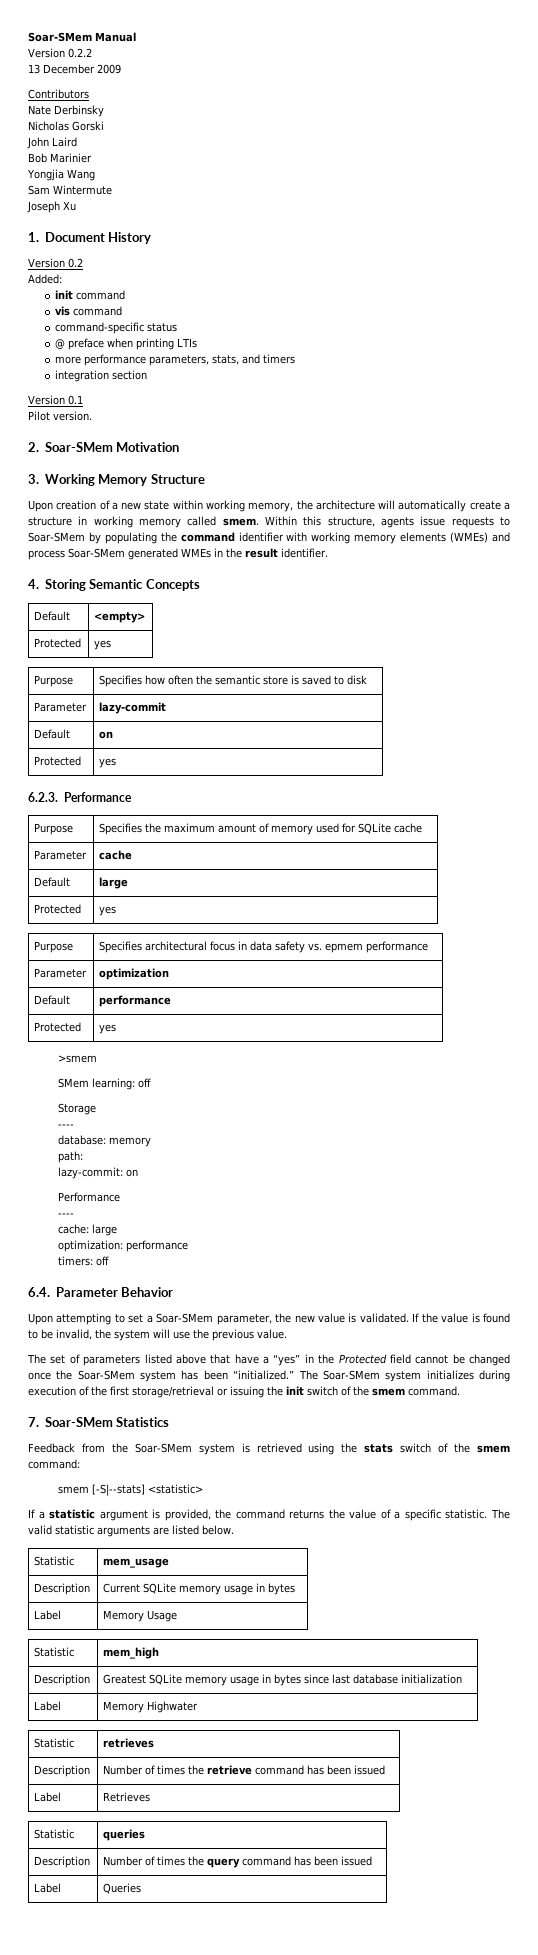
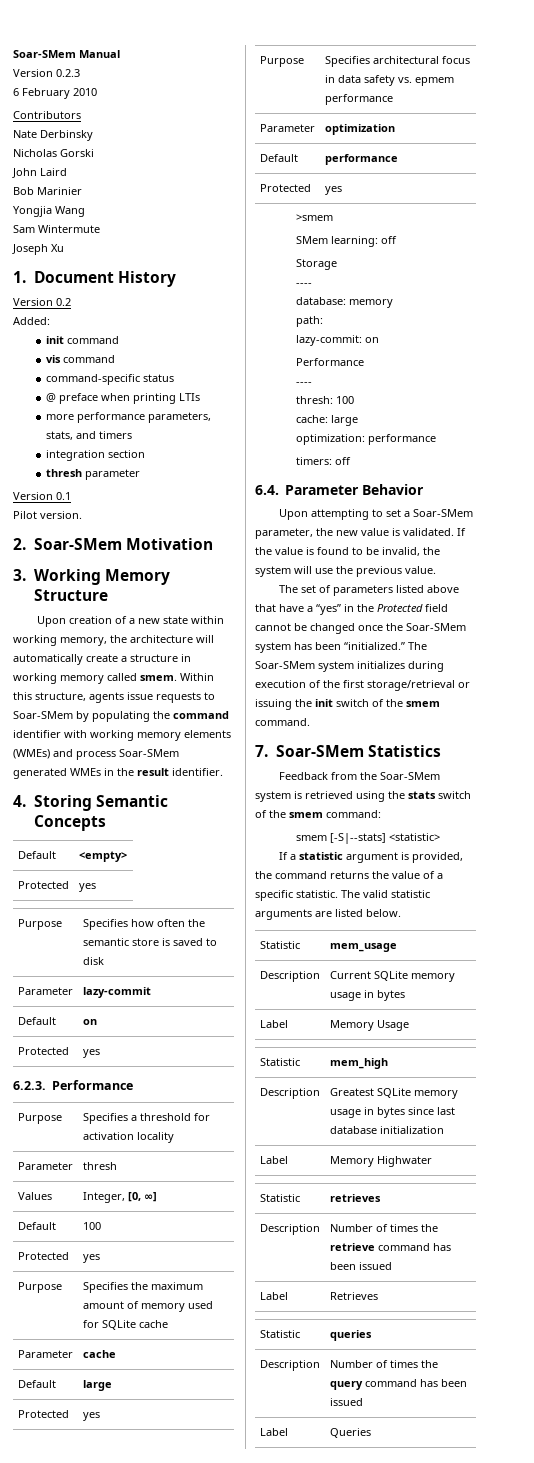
- Version 0.2.2
- 13 December 2009
+ Version 0.2.3
+ 6 February 2010
+ thresh parameter
+ Purpose | Specifies a threshold for activation locality
+ Parameter | thresh
+ Values | Integer, [0, ∞]
+ Default | 100
+ Protected | yes
+ thresh: 100

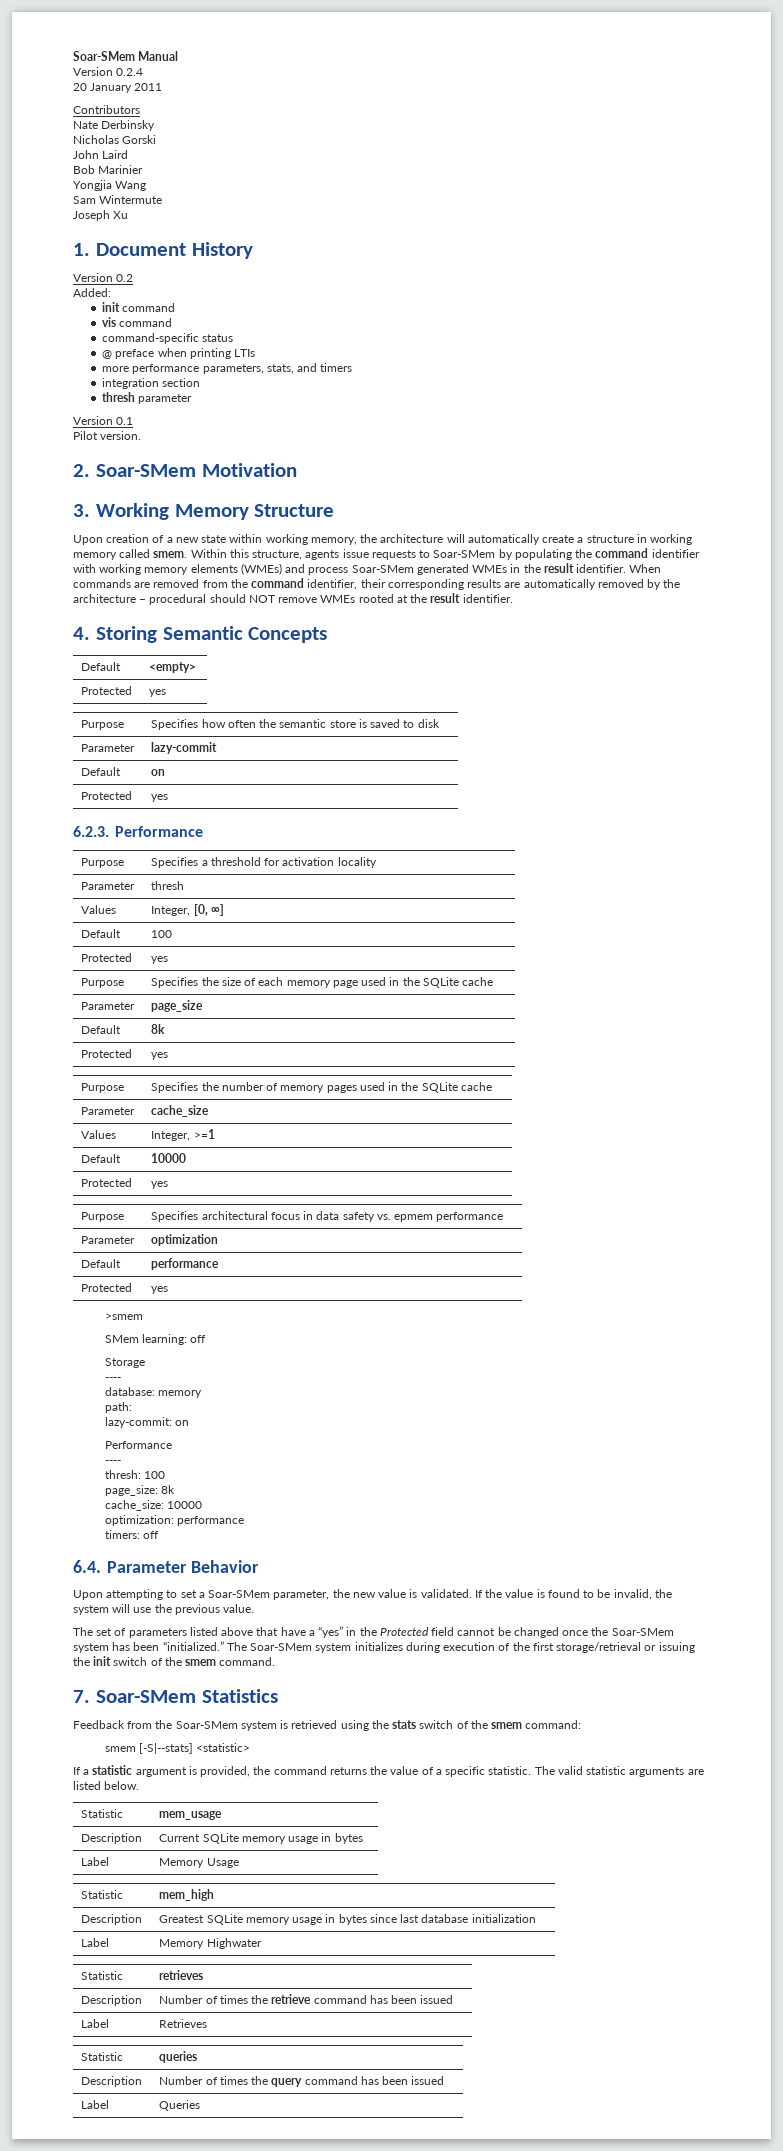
- Version 0.2.3
- 6 February 2010
+ Version 0.2.4
+ 20 January 2011
+ When commands are removed from the command identifier, their corresponding results are automatically removed by the architecture – procedural should NOT remove WMEs rooted at the result identifier.
- Purpose | Specifies the maximum amount of memory used for SQLite cache
- Parameter | cache
- Default | large
+ Purpose | Specifies the size of each memory page used in the SQLite cache
+ Parameter | page_size
+ Default | 8k
+ Protected | yes
+ Purpose | Specifies the number of memory pages used in the SQLite cache
+ Parameter | cache_size
+ Values | Integer, >=1
+ Default | 10000
- cache: large
+ page_size: 8k
+ cache_size: 10000

